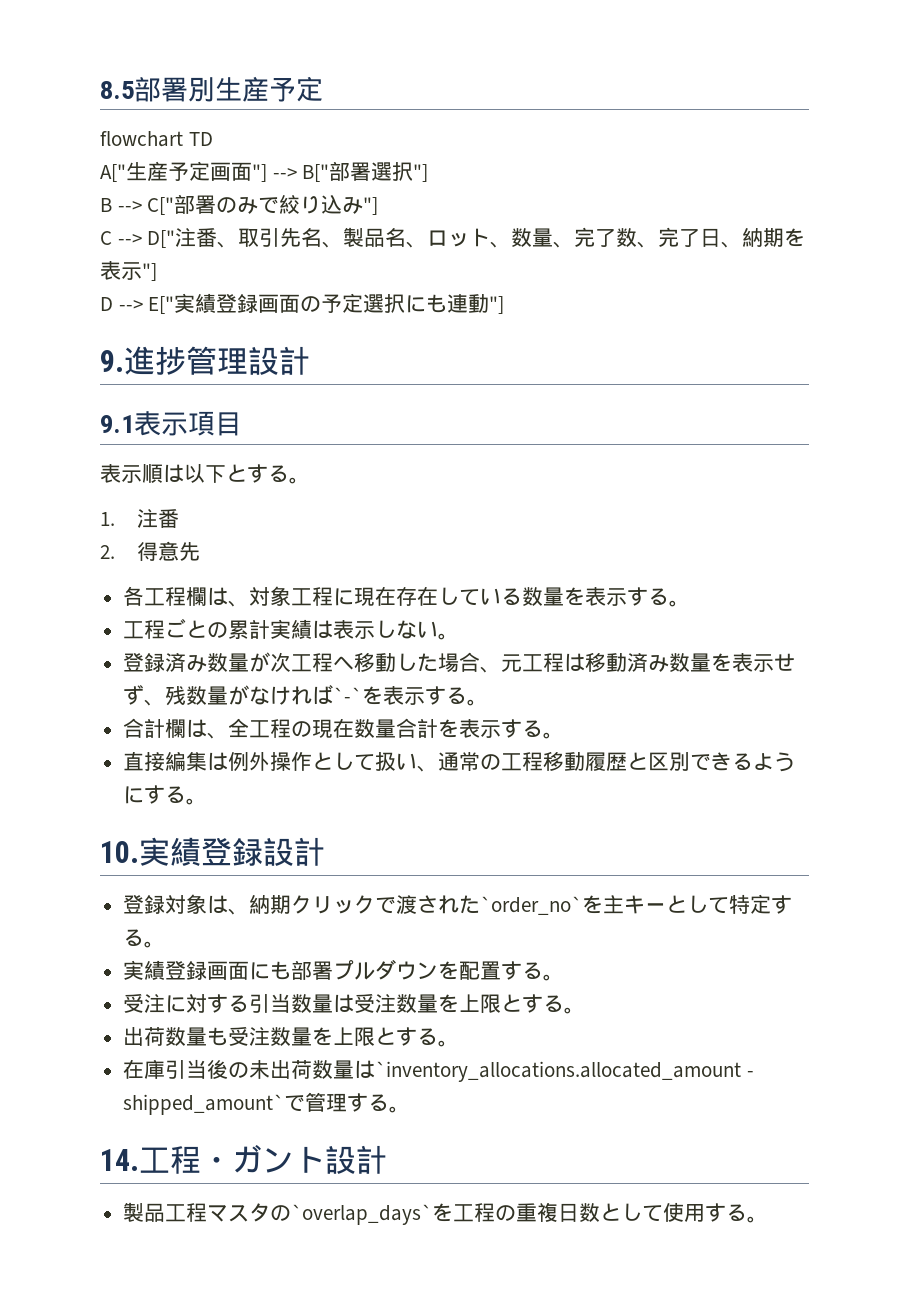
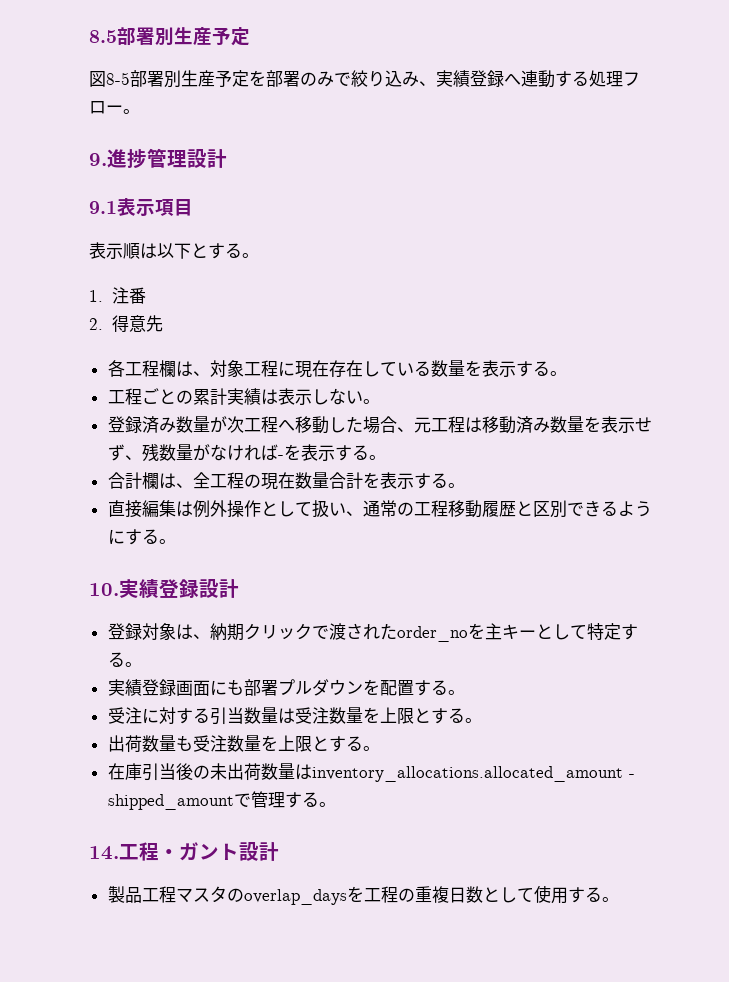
- flowchart TD
- A["生産予定画面"] --> B["部署選択"]
- B --> C["部署のみで絞り込み"]
- C --> D["注番、取引先名、製品名、ロット、数量、完了数、完了日、納期を表示"]
- D --> E["実績登録画面の予定選択にも連動"]
+ 図8-5部署別生産予定を部署のみで絞り込み、実績登録へ連動する処理フロー。
- 登録済み数量が次工程へ移動した場合、元工程は移動済み数量を表示せず、残数量がなければ`-`を表示する。
+ 登録済み数量が次工程へ移動した場合、元工程は移動済み数量を表示せず、残数量がなければ-を表示する。
- 登録対象は、納期クリックで渡された`order_no`を主キーとして特定する。
+ 登録対象は、納期クリックで渡されたorder_noを主キーとして特定する。
- 在庫引当後の未出荷数量は`inventory_allocations.allocated_amount - shipped_amount`で管理する。
+ 在庫引当後の未出荷数量はinventory_allocations.allocated_amount - shipped_amountで管理する。
- 製品工程マスタの`overlap_days`を工程の重複日数として使用する。
+ 製品工程マスタのoverlap_daysを工程の重複日数として使用する。

